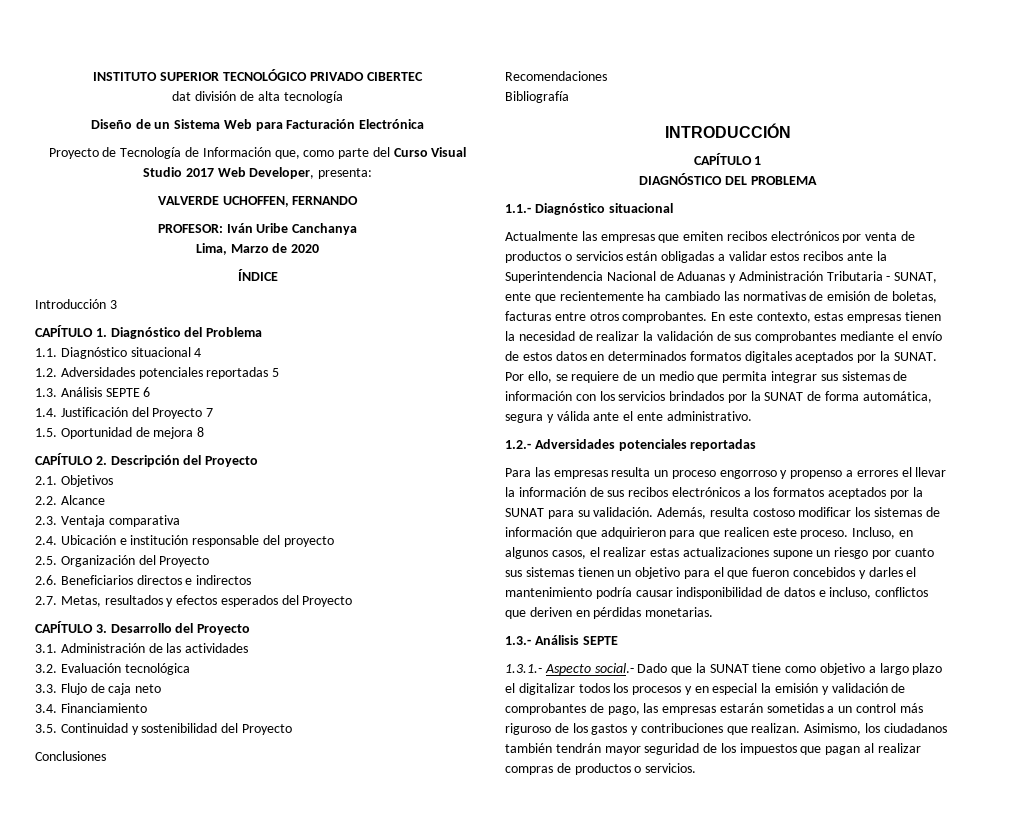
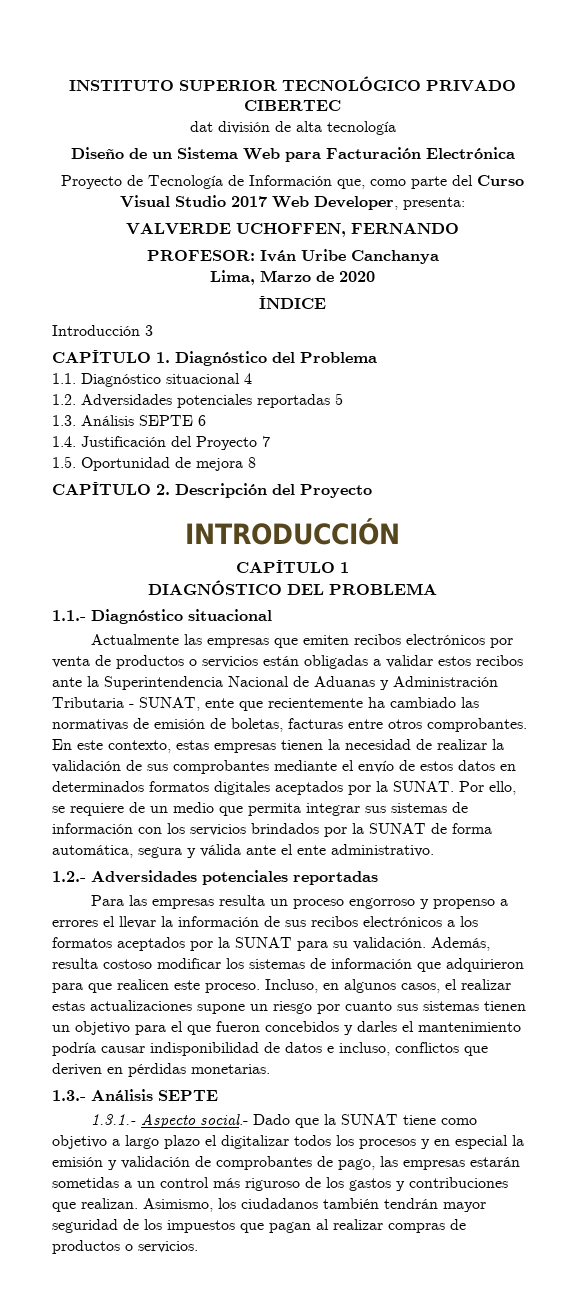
- 2.1. Objetivos
- 2.2. Alcance
- 2.3. Ventaja comparativa
- 2.4. Ubicación e institución responsable del proyecto
- 2.5. Organización del Proyecto
- 2.6. Beneficiarios directos e indirectos
- 2.7. Metas, resultados y efectos esperados del Proyecto
- CAPÍTULO 3. Desarrollo del Proyecto
- 3.1. Administración de las actividades
- 3.2. Evaluación tecnológica
- 3.3. Flujo de caja neto
- 3.4. Financiamiento
- 3.5. Continuidad y sostenibilidad del Proyecto
- Conclusiones
- Recomendaciones
- Bibliografía

